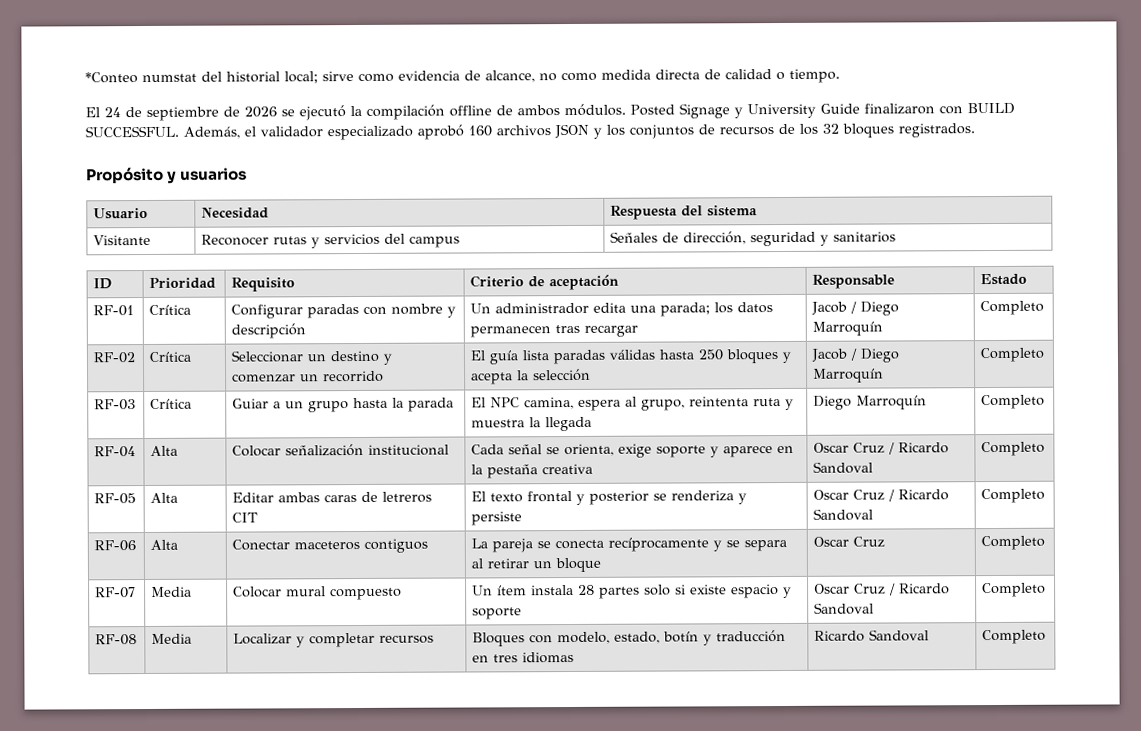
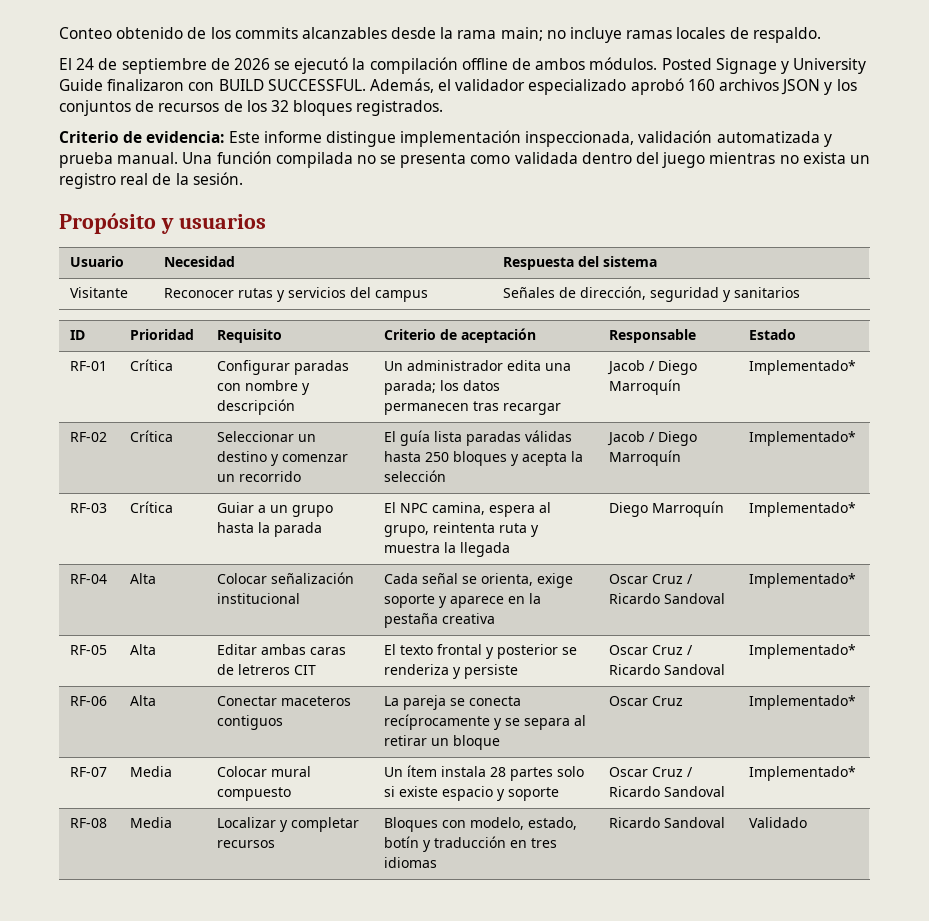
- *Conteo numstat del historial local; sirve como evidencia de alcance, no como medida directa de calidad o tiempo.
+ Conteo obtenido de los commits alcanzables desde la rama main; no incluye ramas locales de respaldo.
+ Criterio de evidencia: Este informe distingue implementación inspeccionada, validación automatizada y prueba manual. Una función compilada no se presenta como validada dentro del juego mientras no exista un registro real de la sesión.
- RF-01 | Crítica | Configurar paradas con nombre y descripción | Un administrador edita una parada; los datos permanecen tras recargar | Jacob / Diego Marroquín | Completo
+ RF-01 | Crítica | Configurar paradas con nombre y descripción | Un administrador edita una parada; los datos permanecen tras recargar | Jacob / Diego Marroquín | Implementado*
- RF-02 | Crítica | Seleccionar un destino y comenzar un recorrido | El guía lista paradas válidas hasta 250 bloques y acepta la selección | Jacob / Diego Marroquín | Completo
+ RF-02 | Crítica | Seleccionar un destino y comenzar un recorrido | El guía lista paradas válidas hasta 250 bloques y acepta la selección | Jacob / Diego Marroquín | Implementado*
- RF-03 | Crítica | Guiar a un grupo hasta la parada | El NPC camina, espera al grupo, reintenta ruta y muestra la llegada | Diego Marroquín | Completo
+ RF-03 | Crítica | Guiar a un grupo hasta la parada | El NPC camina, espera al grupo, reintenta ruta y muestra la llegada | Diego Marroquín | Implementado*
- RF-04 | Alta | Colocar señalización institucional | Cada señal se orienta, exige soporte y aparece en la pestaña creativa | Oscar Cruz / Ricardo Sandoval | Completo
+ RF-04 | Alta | Colocar señalización institucional | Cada señal se orienta, exige soporte y aparece en la pestaña creativa | Oscar Cruz / Ricardo Sandoval | Implementado*
- RF-05 | Alta | Editar ambas caras de letreros CIT | El texto frontal y posterior se renderiza y persiste | Oscar Cruz / Ricardo Sandoval | Completo
+ RF-05 | Alta | Editar ambas caras de letreros CIT | El texto frontal y posterior se renderiza y persiste | Oscar Cruz / Ricardo Sandoval | Implementado*
- RF-06 | Alta | Conectar maceteros contiguos | La pareja se conecta recíprocamente y se separa al retirar un bloque | Oscar Cruz | Completo
+ RF-06 | Alta | Conectar maceteros contiguos | La pareja se conecta recíprocamente y se separa al retirar un bloque | Oscar Cruz | Implementado*
- RF-07 | Media | Colocar mural compuesto | Un ítem instala 28 partes solo si existe espacio y soporte | Oscar Cruz / Ricardo Sandoval | Completo
+ RF-07 | Media | Colocar mural compuesto | Un ítem instala 28 partes solo si existe espacio y soporte | Oscar Cruz / Ricardo Sandoval | Implementado*
- RF-08 | Media | Localizar y completar recursos | Bloques con modelo, estado, botín y traducción en tres idiomas | Ricardo Sandoval | Completo
+ RF-08 | Media | Localizar y completar recursos | Bloques con modelo, estado, botín y traducción en tres idiomas | Ricardo Sandoval | Validado

